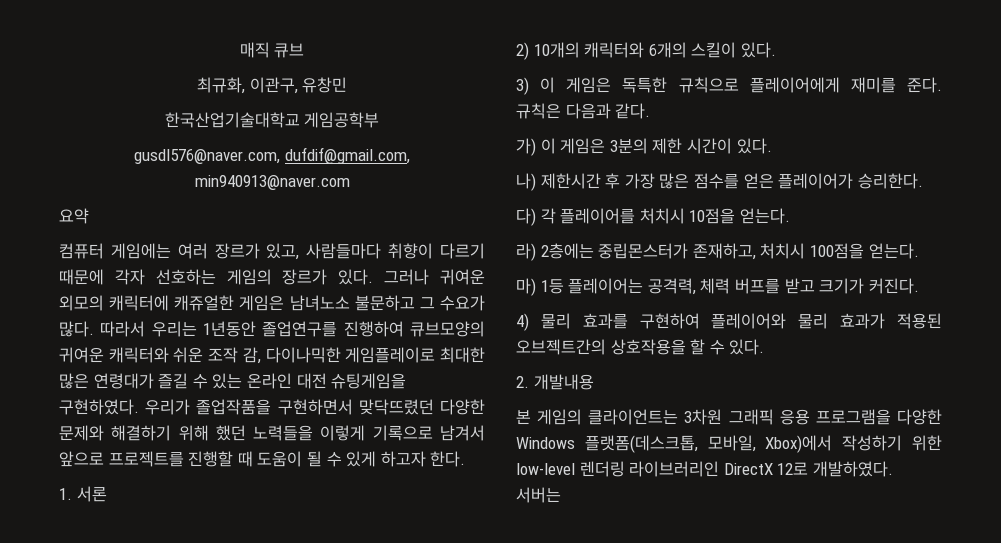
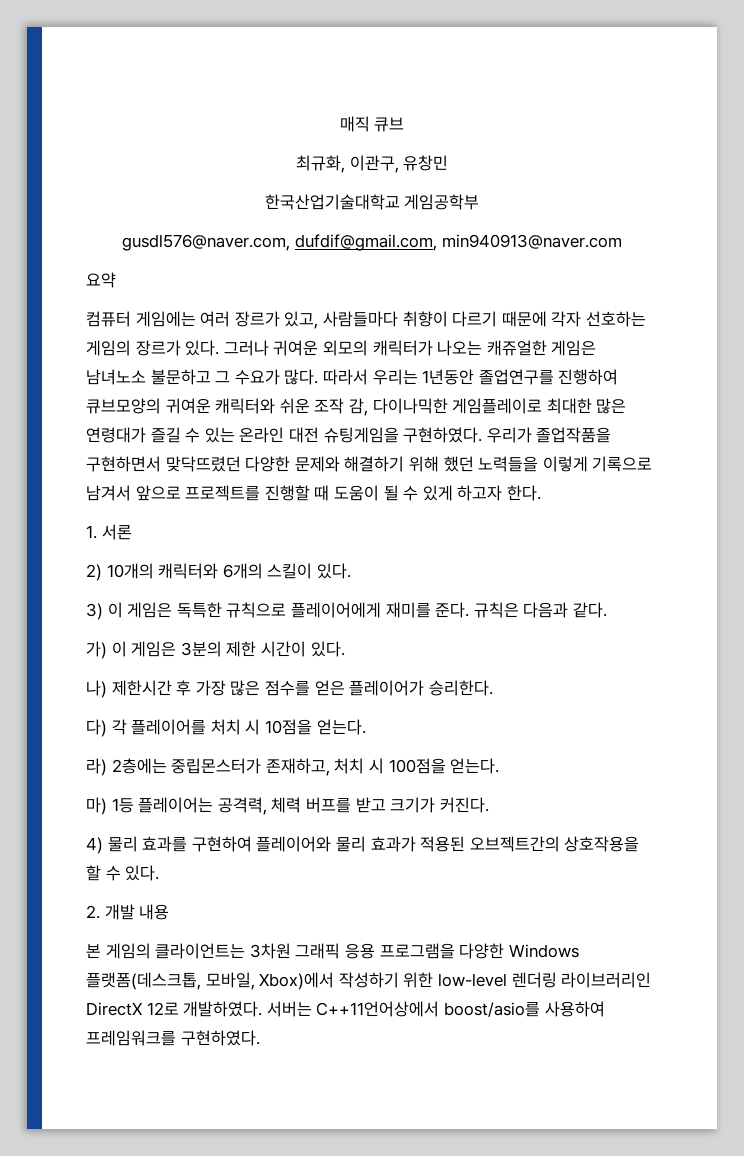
- 그러나 귀여운 외모의 캐릭터에 캐쥬얼한 게임은 남녀노소 불문하고 그 수요가 많다.
+ 그러나 귀여운 외모의 캐릭터가 나오는 캐쥬얼한 게임은 남녀노소 불문하고 그 수요가 많다.
- 다) 각 플레이어를 처치시 10점을 얻는다.
+ 다) 각 플레이어를 처치 시 10점을 얻는다.
- 라) 2층에는 중립몬스터가 존재하고, 처치시 100점을 얻는다.
+ 라) 2층에는 중립몬스터가 존재하고, 처치 시 100점을 얻는다.
- 2. 개발내용
+ 2. 개발 내용
- 서버는
+ 서버는 C++11언어상에서 boost/asio를 사용하여 프레임워크를 구현하였다.

